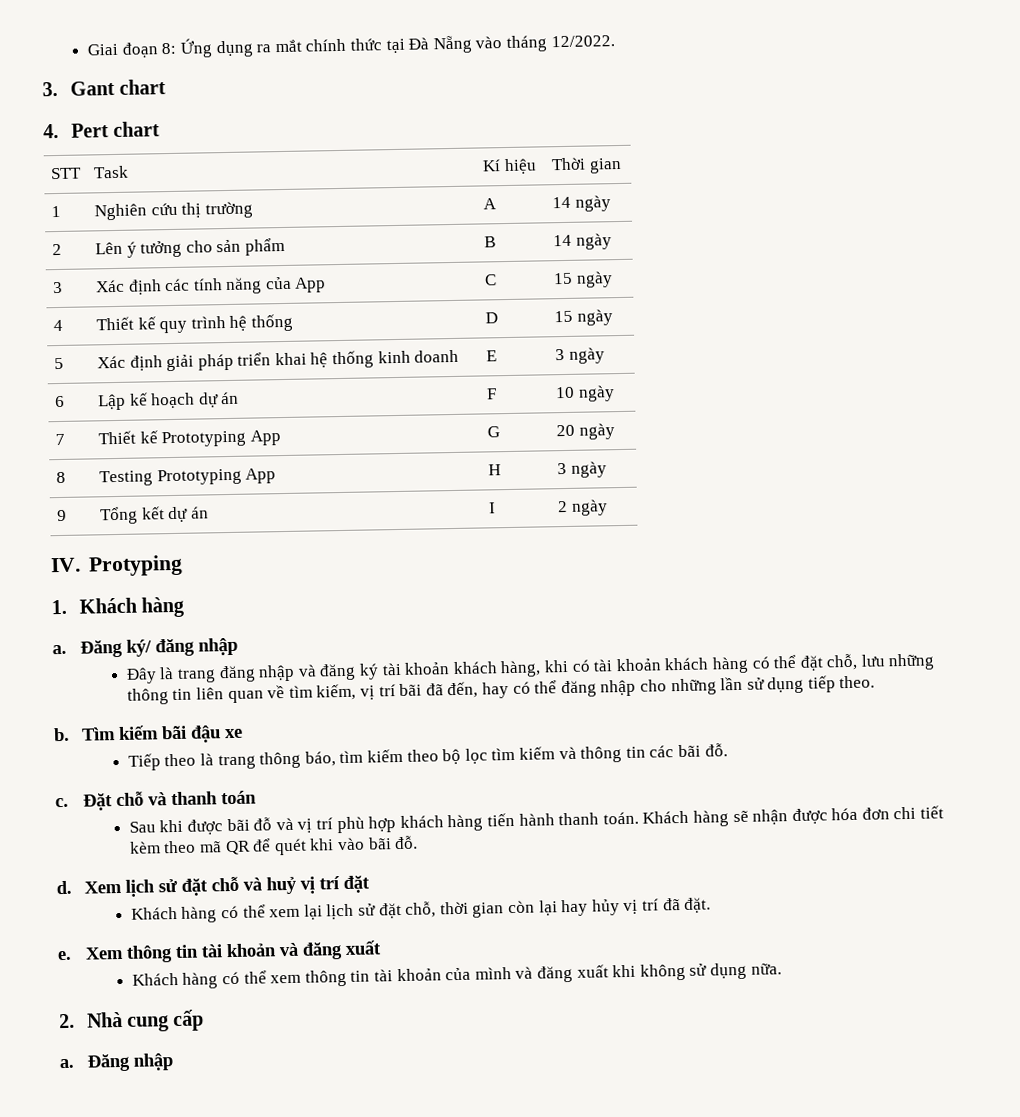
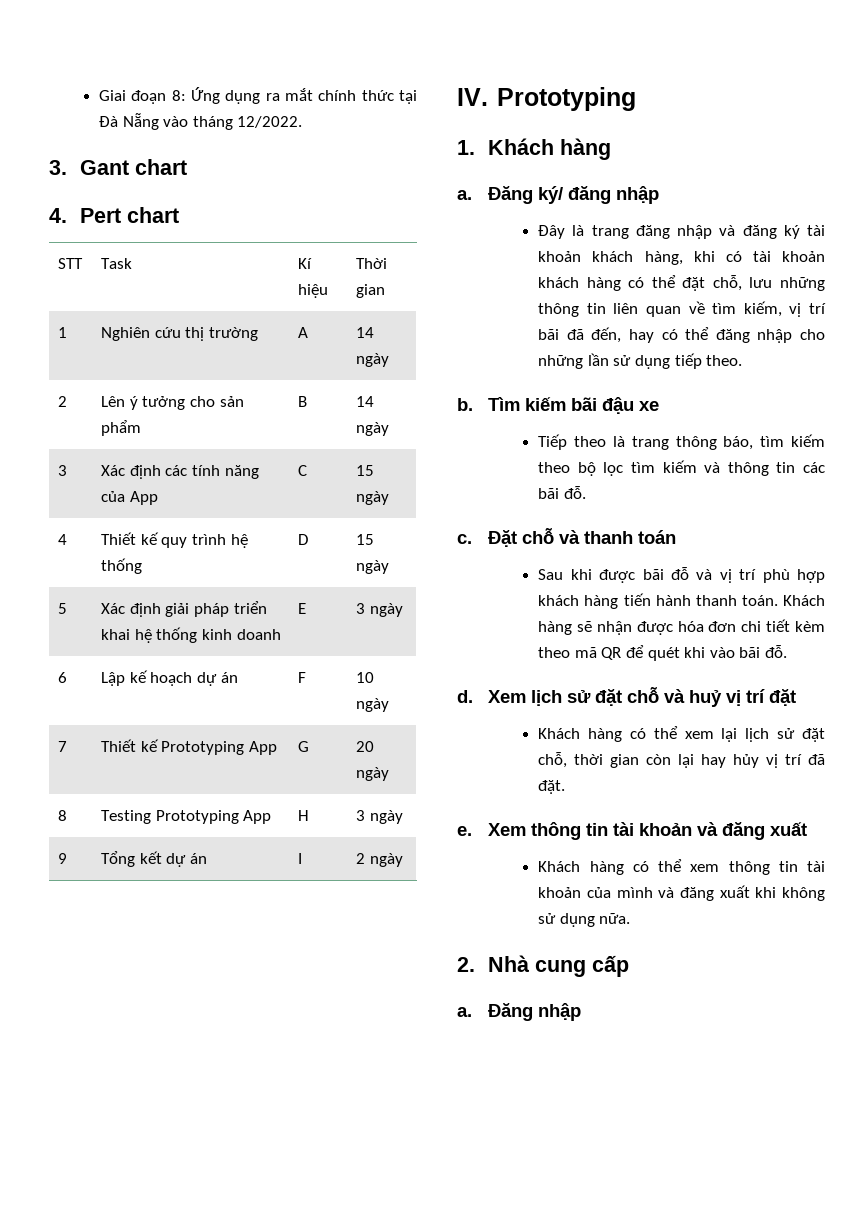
- IV. Protyping
+ IV. Prototyping

